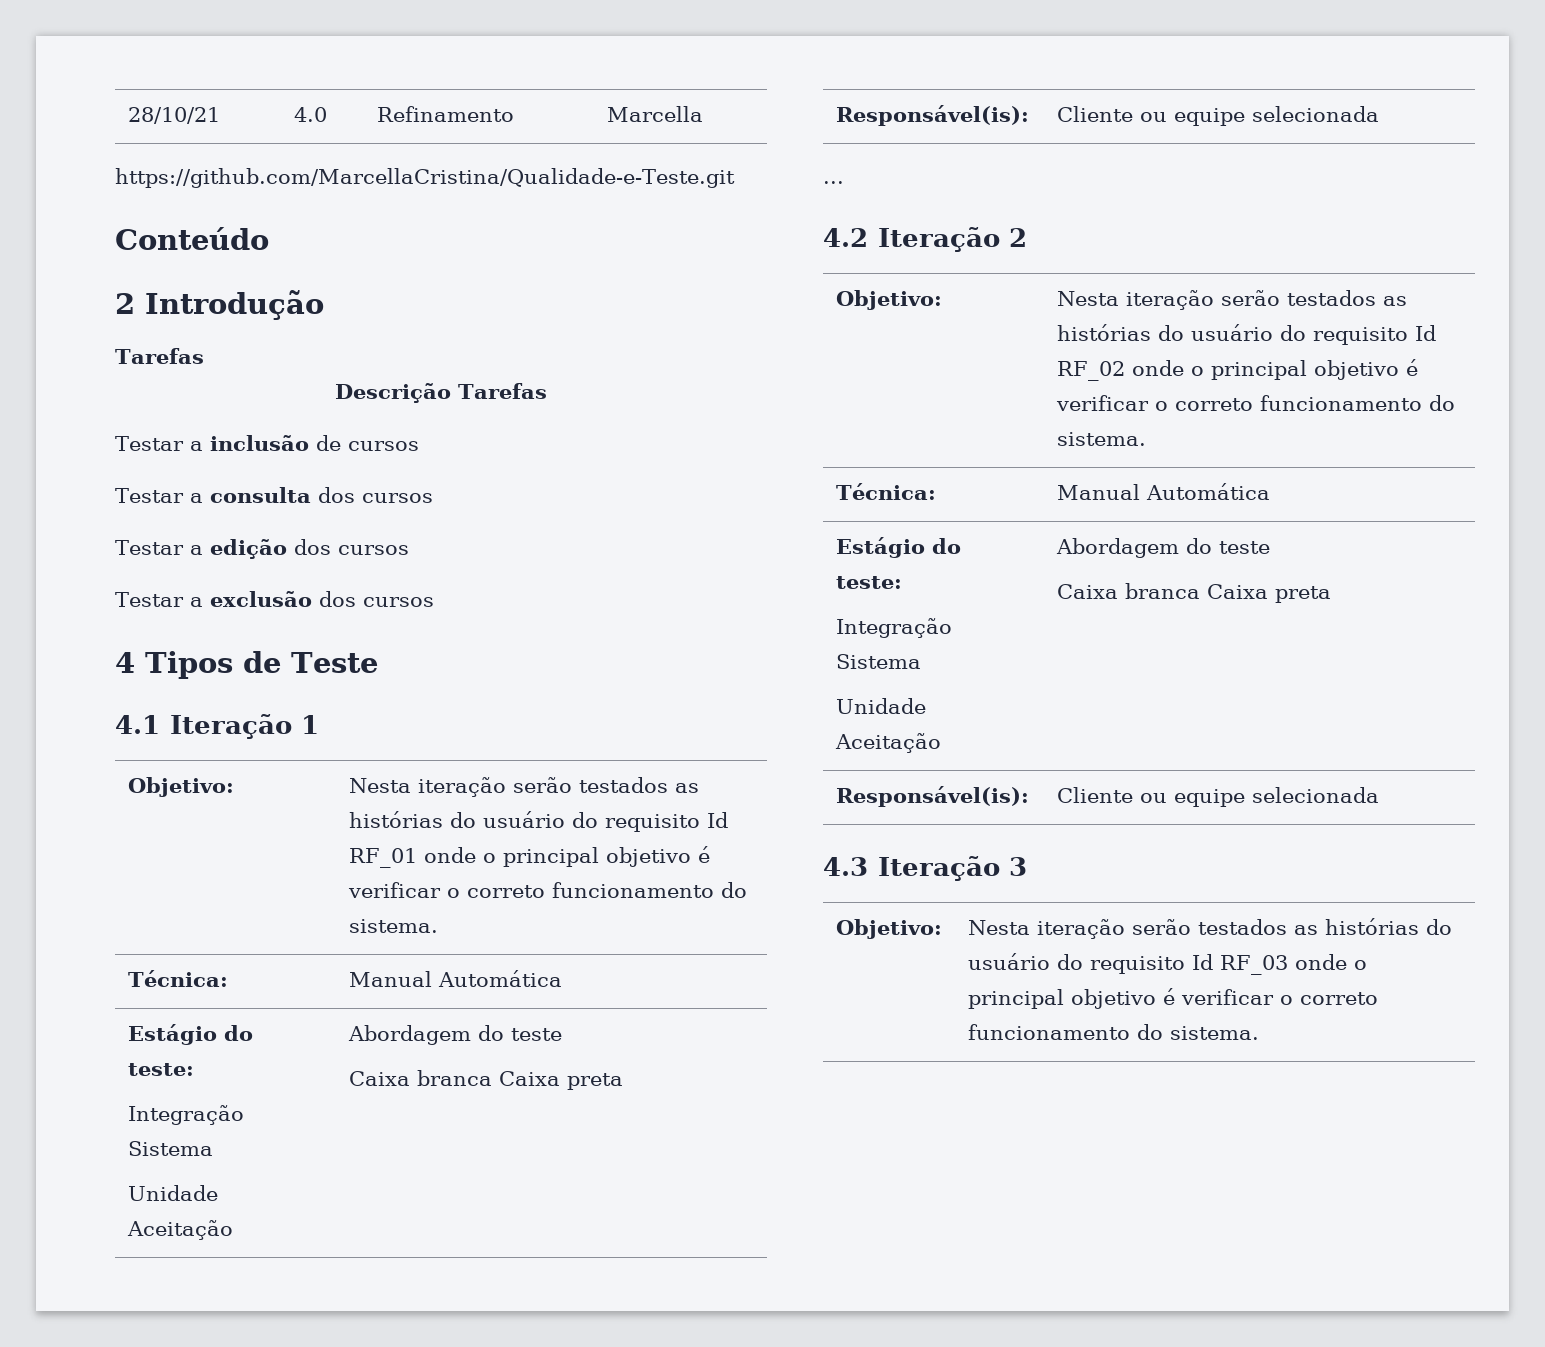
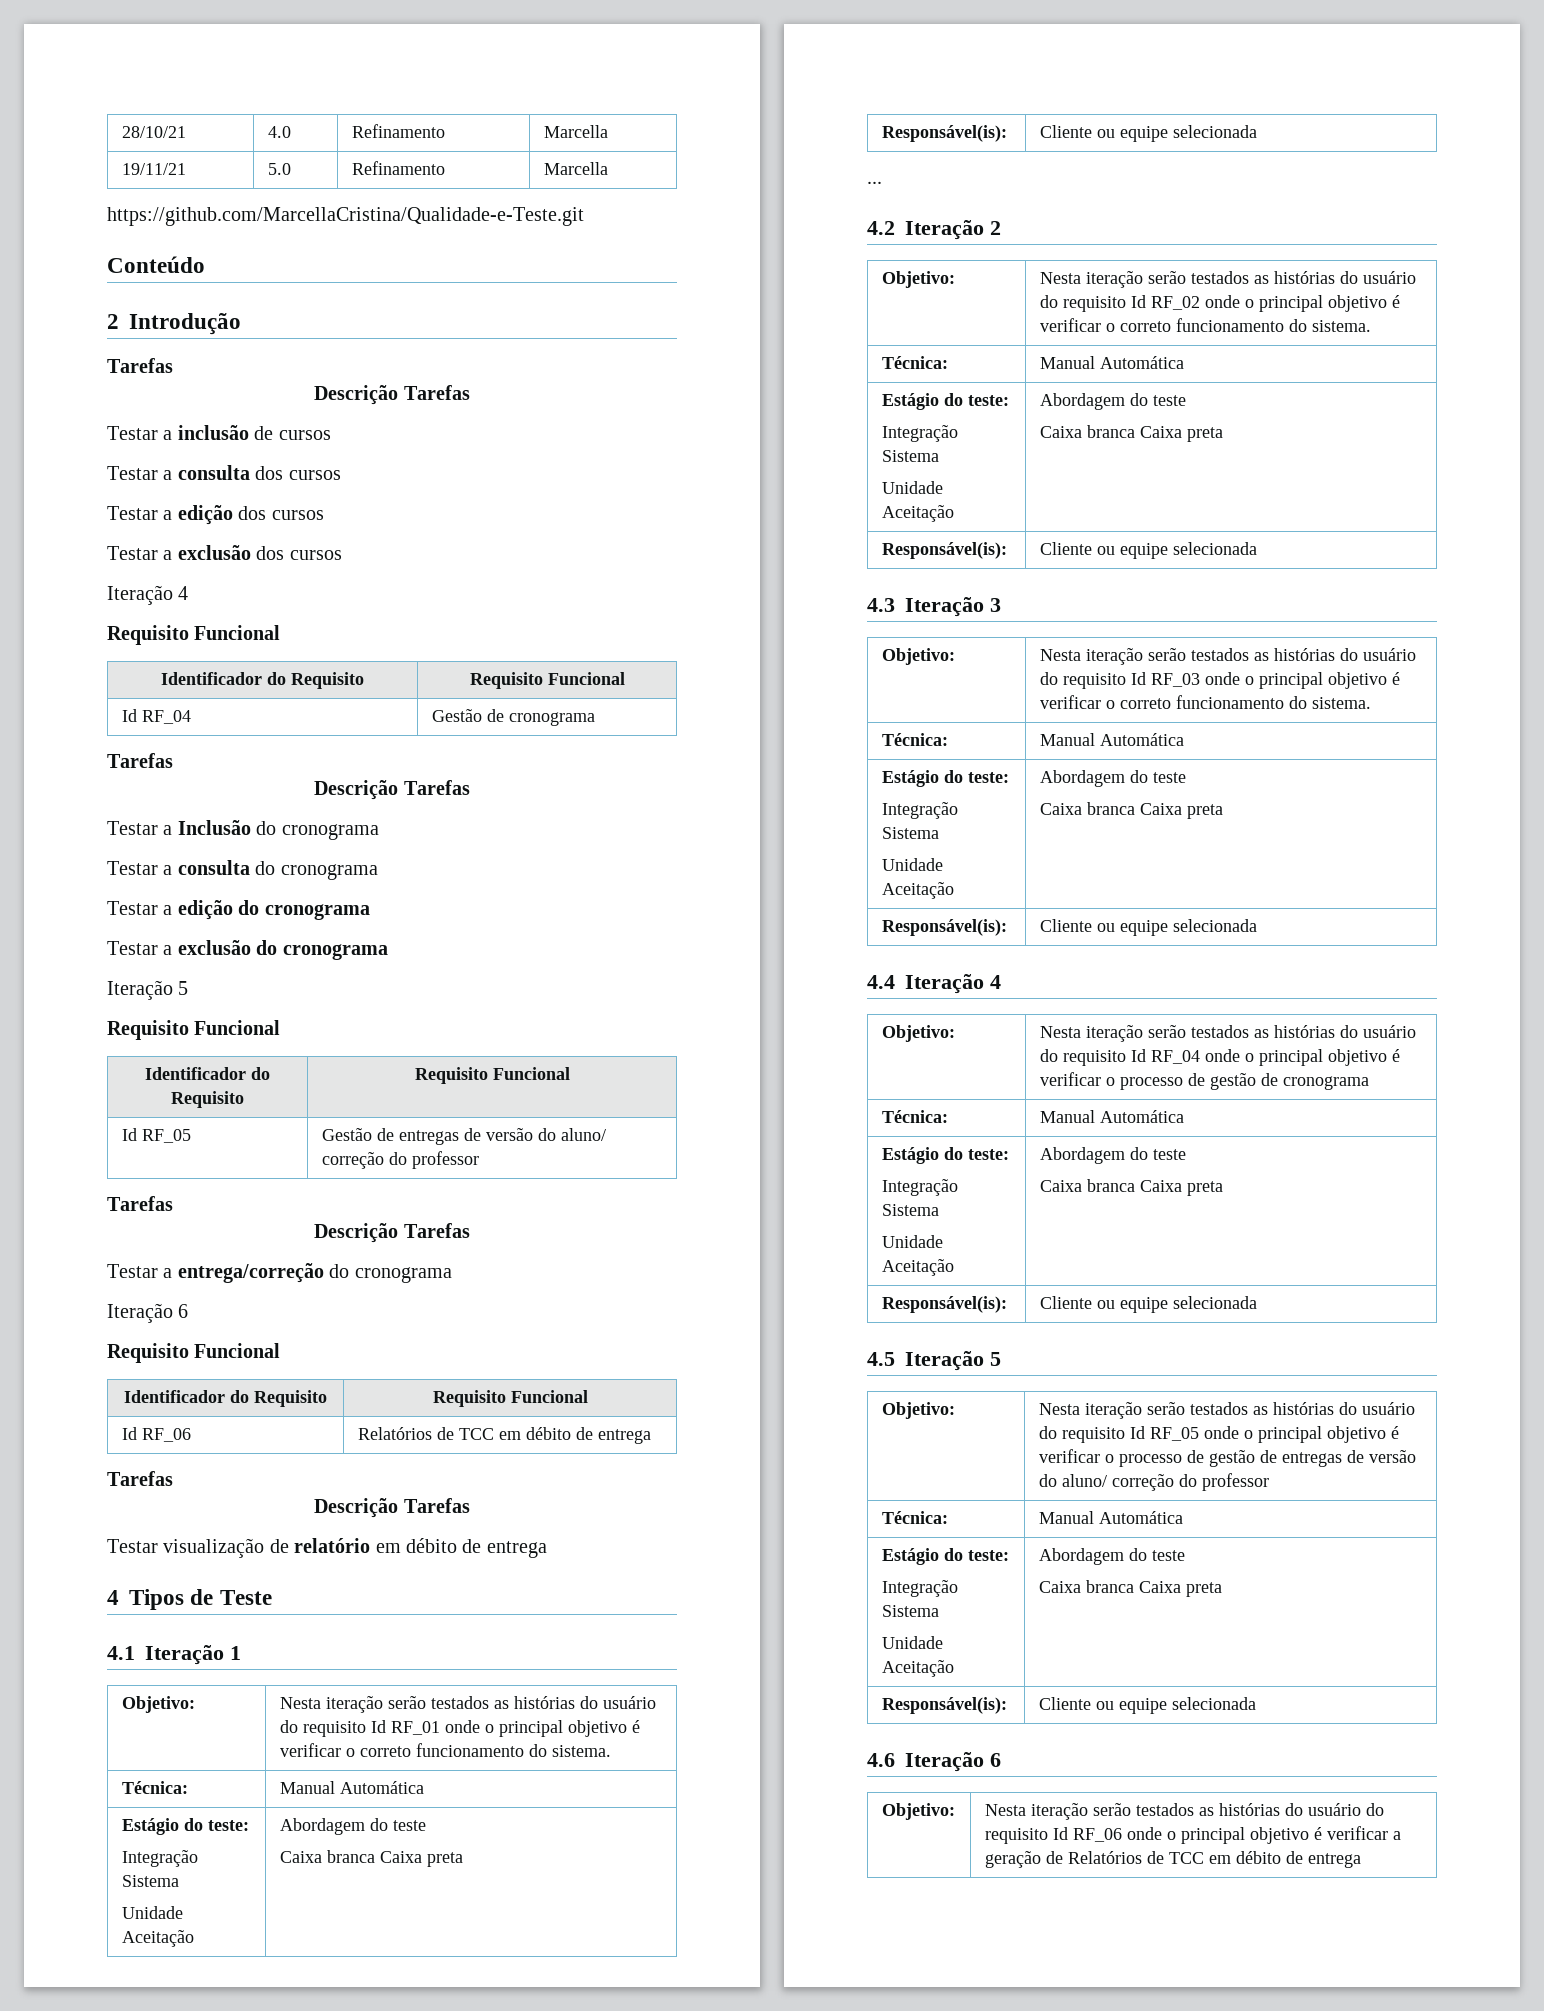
+ 19/11/21 | 5.0 | Refinamento | Marcella
  Testar a exclusão dos cursos
+ Iteração 4
+ Requisito Funcional
+ Identificador do Requisito | Requisito Funcional
+ Id RF_04 | Gestão de cronograma
+ Tarefas
+ Descrição Tarefas
+ Testar a Inclusão do cronograma
+ Testar a consulta do cronograma
+ Testar a edição do cronograma
+ Testar a exclusão do cronograma
+ Iteração 5
+ Requisito Funcional
+ Identificador do Requisito | Requisito Funcional
+ Id RF_05 | Gestão de entregas de versão do aluno/ correção do professor
+ Tarefas
+ Descrição Tarefas
+ Testar a entrega/correção do cronograma
+ Iteração 6
+ Requisito Funcional
+ Identificador do Requisito | Requisito Funcional
+ Id RF_06 | Relatórios de TCC em débito de entrega
+ Tarefas
+ Descrição Tarefas
+ Testar visualização de relatório em débito de entrega
  Objetivo: | Nesta iteração serão testados as histórias do usuário do requisito Id RF_03 onde o principal objetivo é verificar o correto funcionamento do sistema.
+ Técnica: | Manual Automática
+ Estágio do teste:
+ Integração Sistema
+ Unidade Aceitação | Abordagem do teste
+ Caixa branca Caixa preta
+ Responsável(is): | Cliente ou equipe selecionada
+ 4.4 Iteração 4
+ Objetivo: | Nesta iteração serão testados as histórias do usuário do requisito Id RF_04 onde o principal objetivo é verificar o processo de gestão de cronograma
+ Técnica: | Manual Automática
+ Estágio do teste:
+ Integração Sistema
+ Unidade Aceitação | Abordagem do teste
+ Caixa branca Caixa preta
+ Responsável(is): | Cliente ou equipe selecionada
+ 4.5 Iteração 5
+ Objetivo: | Nesta iteração serão testados as histórias do usuário do requisito Id RF_05 onde o principal objetivo é verificar o processo de gestão de entregas de versão do aluno/ correção do professor
+ Técnica: | Manual Automática
+ Estágio do teste:
+ Integração Sistema
+ Unidade Aceitação | Abordagem do teste
+ Caixa branca Caixa preta
+ Responsável(is): | Cliente ou equipe selecionada
+ 4.6 Iteração 6
+ Objetivo: | Nesta iteração serão testados as histórias do usuário do requisito Id RF_06 onde o principal objetivo é verificar a geração de Relatórios de TCC em débito de entrega

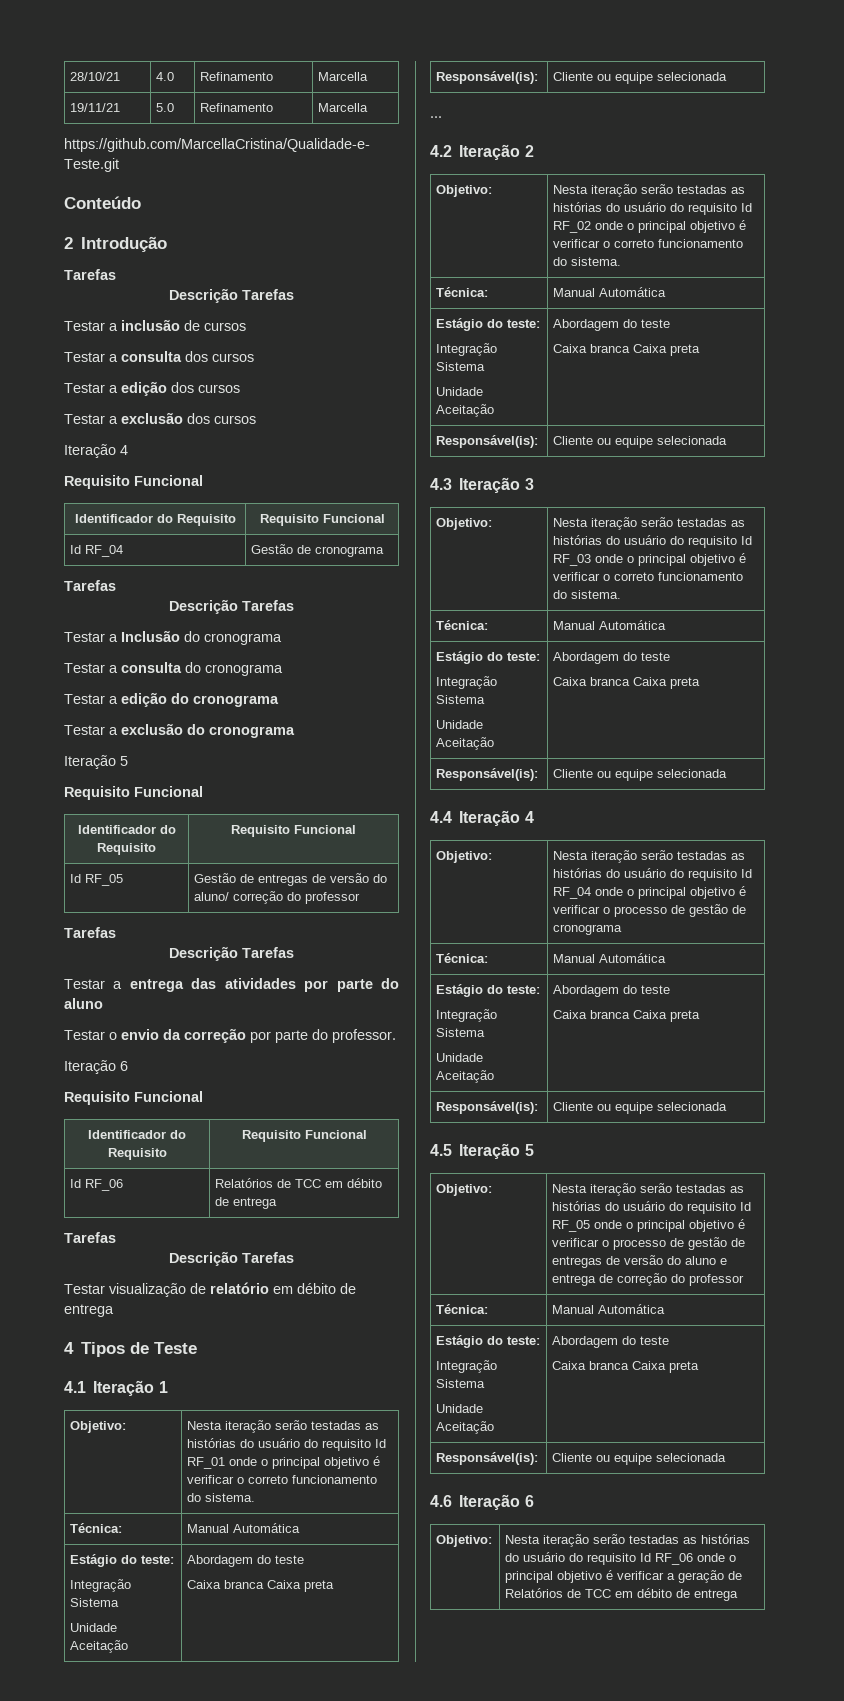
- Testar a entrega/correção do cronograma
+ Testar a entrega das atividades por parte do aluno
+ Testar o envio da correção por parte do professor.
- Objetivo: | Nesta iteração serão testados as histórias do usuário do requisito Id RF_01 onde o principal objetivo é verificar o correto funcionamento do sistema.
+ Objetivo: | Nesta iteração serão testadas as histórias do usuário do requisito Id RF_01 onde o principal objetivo é verificar o correto funcionamento do sistema.
- Objetivo: | Nesta iteração serão testados as histórias do usuário do requisito Id RF_02 onde o principal objetivo é verificar o correto funcionamento do sistema.
+ Objetivo: | Nesta iteração serão testadas as histórias do usuário do requisito Id RF_02 onde o principal objetivo é verificar o correto funcionamento do sistema.
- Objetivo: | Nesta iteração serão testados as histórias do usuário do requisito Id RF_03 onde o principal objetivo é verificar o correto funcionamento do sistema.
+ Objetivo: | Nesta iteração serão testadas as histórias do usuário do requisito Id RF_03 onde o principal objetivo é verificar o correto funcionamento do sistema.
- Objetivo: | Nesta iteração serão testados as histórias do usuário do requisito Id RF_04 onde o principal objetivo é verificar o processo de gestão de cronograma
+ Objetivo: | Nesta iteração serão testadas as histórias do usuário do requisito Id RF_04 onde o principal objetivo é verificar o processo de gestão de cronograma
- Objetivo: | Nesta iteração serão testados as histórias do usuário do requisito Id RF_05 onde o principal objetivo é verificar o processo de gestão de entregas de versão do aluno/ correção do professor
+ Objetivo: | Nesta iteração serão testadas as histórias do usuário do requisito Id RF_05 onde o principal objetivo é verificar o processo de gestão de entregas de versão do aluno e entrega de correção do professor
- Objetivo: | Nesta iteração serão testados as histórias do usuário do requisito Id RF_06 onde o principal objetivo é verificar a geração de Relatórios de TCC em débito de entrega
+ Objetivo: | Nesta iteração serão testadas as histórias do usuário do requisito Id RF_06 onde o principal objetivo é verificar a geração de Relatórios de TCC em débito de entrega

